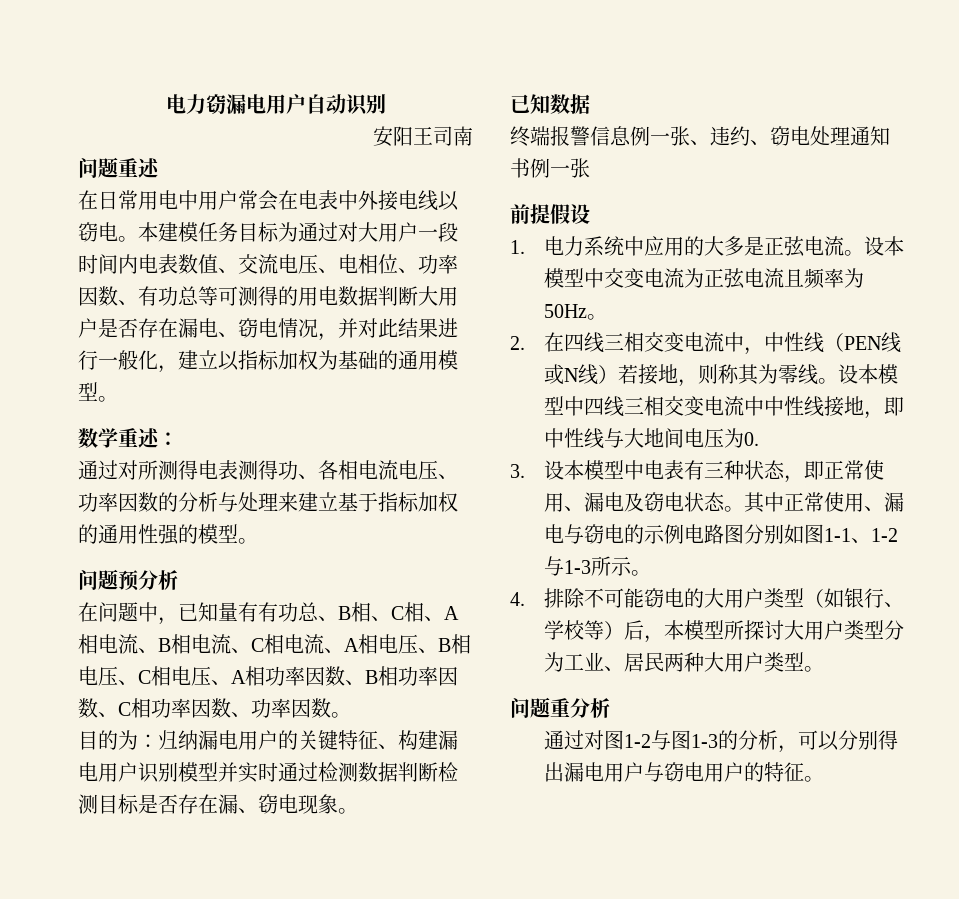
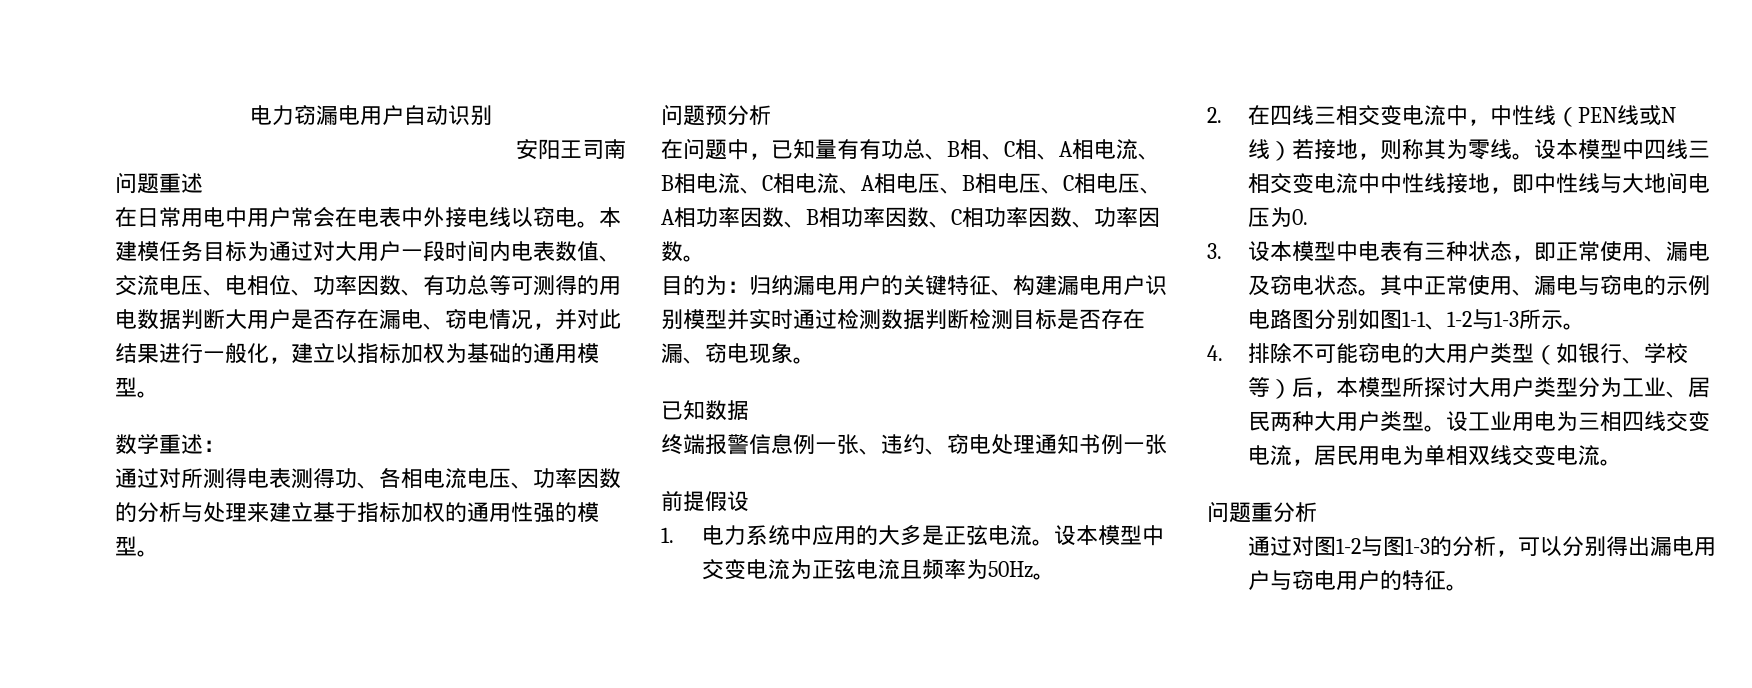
+ 设工业用电为三相四线交变电流，居民用电为单相双线交变电流。

